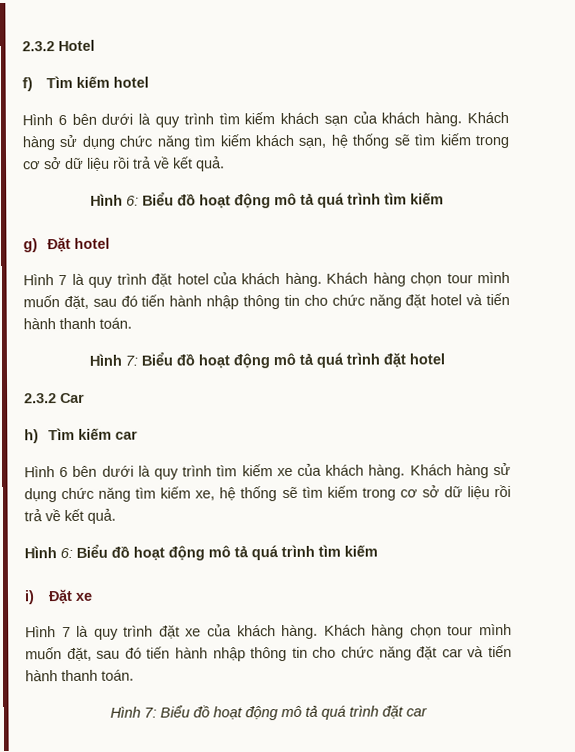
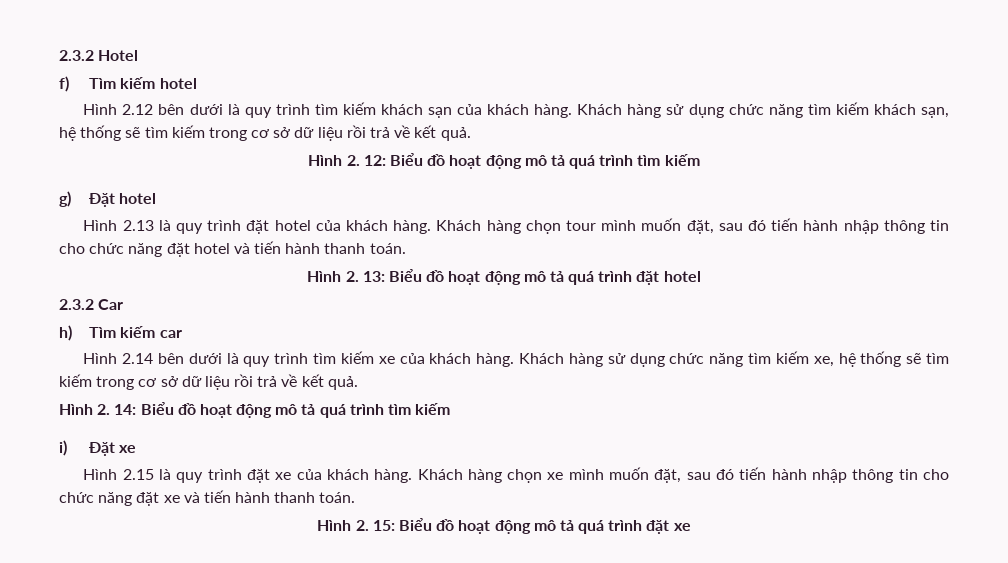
- Hình 6 bên dưới là quy trình tìm kiếm khách sạn của khách hàng.
+ Hình 2.12 bên dưới là quy trình tìm kiếm khách sạn của khách hàng.
  Khách hàng sử dụng chức năng tìm kiếm khách sạn, hệ thống sẽ tìm kiếm trong cơ sở dữ liệu rồi trả về kết quả.
- Hình 6: Biểu đồ hoạt động mô tả quá trình tìm kiếm
+ Hình 2. 12: Biểu đồ hoạt động mô tả quá trình tìm kiếm
- Hình 7 là quy trình đặt hotel của khách hàng.
+ Hình 2.13 là quy trình đặt hotel của khách hàng.
- Hình 7: Biểu đồ hoạt động mô tả quá trình đặt hotel
+ Hình 2. 13: Biểu đồ hoạt động mô tả quá trình đặt hotel
- Hình 6 bên dưới là quy trình tìm kiếm xe của khách hàng.
+ Hình 2.14 bên dưới là quy trình tìm kiếm xe của khách hàng.
  Khách hàng sử dụng chức năng tìm kiếm xe, hệ thống sẽ tìm kiếm trong cơ sở dữ liệu rồi trả về kết quả.
- Hình 6: Biểu đồ hoạt động mô tả quá trình tìm kiếm
+ Hình 2. 14: Biểu đồ hoạt động mô tả quá trình tìm kiếm
- Hình 7 là quy trình đặt xe của khách hàng.
+ Hình 2.15 là quy trình đặt xe của khách hàng.
- Khách hàng chọn tour mình muốn đặt, sau đó tiến hành nhập thông tin cho chức năng đặt car và tiến hành thanh toán.
- Hình 7: Biểu đồ hoạt động mô tả quá trình đặt car
+ Khách hàng chọn xe mình muốn đặt, sau đó tiến hành nhập thông tin cho chức năng đặt xe và tiến hành thanh toán.
+ Hình 2. 15: Biểu đồ hoạt động mô tả quá trình đặt xe

